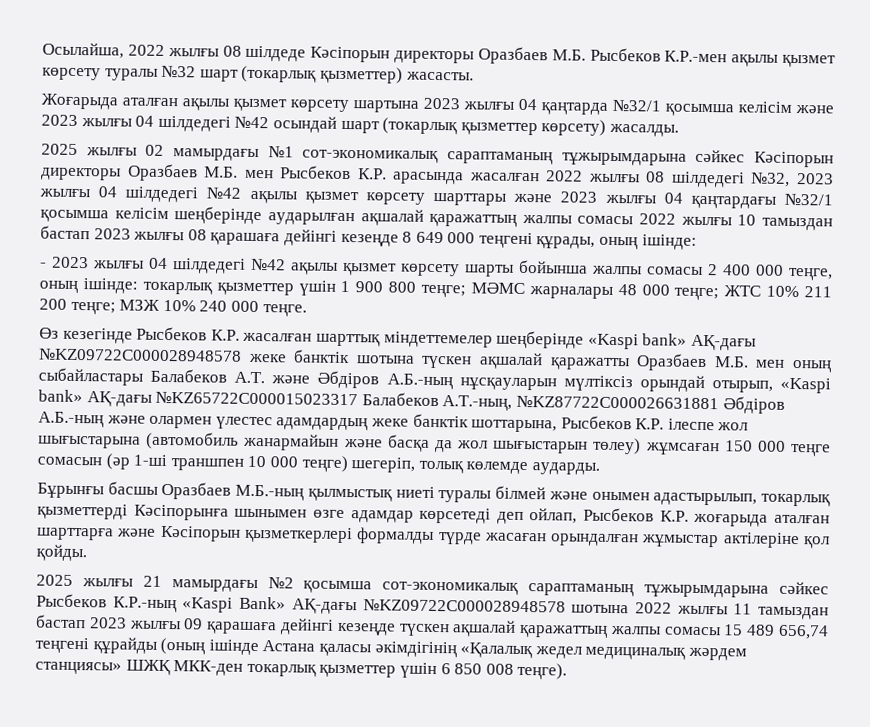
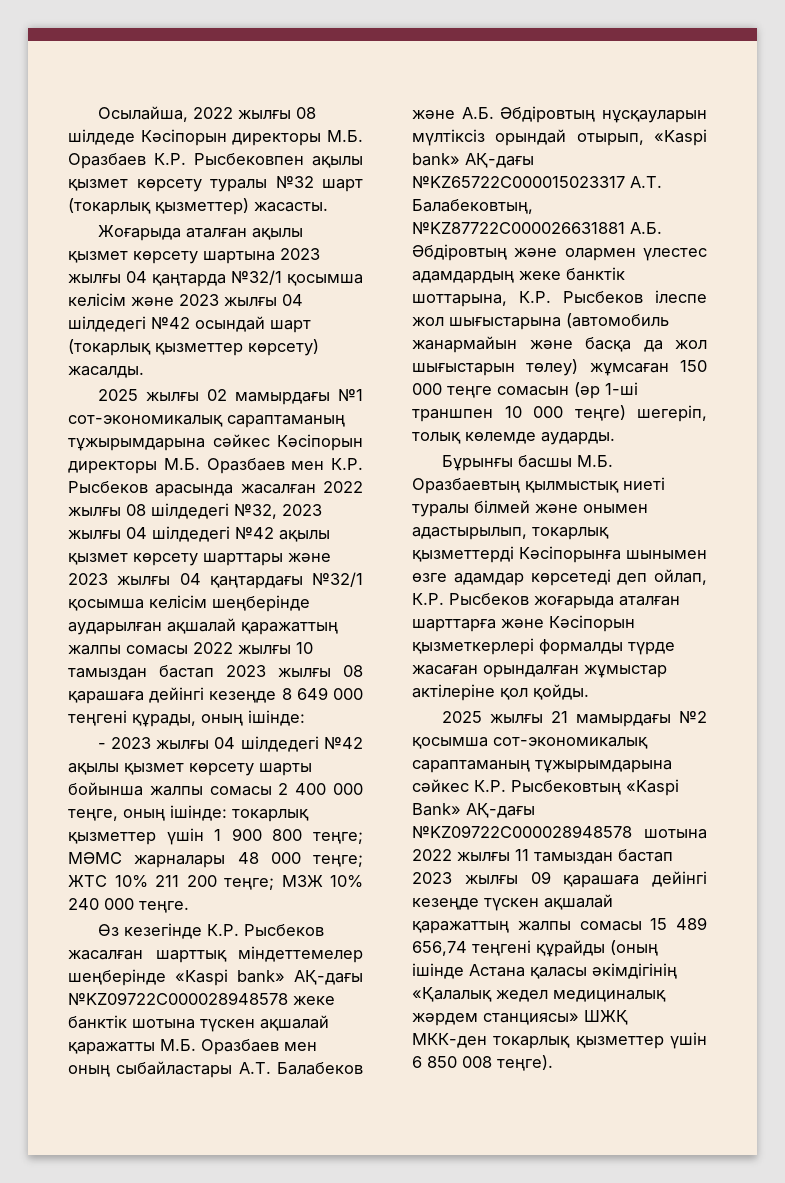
- Осылайша, 2022 жылғы 08 шілдеде Кәсіпорын директоры Оразбаев М.Б. Рысбеков К.Р.-мен ақылы қызмет көрсету туралы №32 шарт (токарлық қызметтер) жасасты.
+ Осылайша, 2022 жылғы 08 шілдеде Кәсіпорын директоры М.Б. Оразбаев К.Р. Рысбековпен ақылы қызмет көрсету туралы №32 шарт (токарлық қызметтер) жасасты.
- 2025 жылғы 02 мамырдағы №1 сот-экономикалық сараптаманың тұжырымдарына сәйкес Кәсіпорын директоры Оразбаев М.Б. мен Рысбеков К.Р. арасында жасалған 2022 жылғы 08 шілдедегі №32, 2023 жылғы 04 шілдедегі №42 ақылы қызмет көрсету шарттары және 2023 жылғы 04 қаңтардағы №32/1 қосымша келісім шеңберінде аударылған ақшалай қаражаттың жалпы сомасы 2022 жылғы 10 тамыздан бастап 2023 жылғы 08 қарашаға дейінгі кезеңде 8 649 000 теңгені құрады, оның ішінде:
+ 2025 жылғы 02 мамырдағы №1 сот-экономикалық сараптаманың тұжырымдарына сәйкес Кәсіпорын директоры М.Б. Оразбаев мен К.Р. Рысбеков арасында жасалған 2022 жылғы 08 шілдедегі №32, 2023 жылғы 04 шілдедегі №42 ақылы қызмет көрсету шарттары және 2023 жылғы 04 қаңтардағы №32/1 қосымша келісім шеңберінде аударылған ақшалай қаражаттың жалпы сомасы 2022 жылғы 10 тамыздан бастап 2023 жылғы 08 қарашаға дейінгі кезеңде 8 649 000 теңгені құрады, оның ішінде:
- Өз кезегінде Рысбеков К.Р. жасалған шарттық міндеттемелер шеңберінде «Kaspi bank» АҚ-дағы №KZ09722C000028948578 жеке банктік шотына түскен ақшалай қаражатты Оразбаев М.Б. мен оның сыбайластары Балабеков А.Т. және Әбдіров А.Б.-ның нұсқауларын мүлтіксіз орындай отырып, «Kaspi bank» АҚ-дағы №KZ65722C000015023317 Балабеков А.Т.-ның, №KZ87722C000026631881 Әбдіров А.Б.-ның және олармен үлестес адамдардың жеке банктік шоттарына, Рысбеков К.Р. ілеспе жол шығыстарына (автомобиль жанармайын және басқа да жол шығыстарын төлеу) жұмсаған 150 000 теңге сомасын (әр 1-ші траншпен 10 000 теңге) шегеріп, толық көлемде аударды.
+ Өз кезегінде К.Р. Рысбеков жасалған шарттық міндеттемелер шеңберінде «Kaspi bank» АҚ-дағы №KZ09722C000028948578 жеке банктік шотына түскен ақшалай қаражатты М.Б. Оразбаев мен оның сыбайластары А.Т. Балабеков және А.Б. Әбдіровтың нұсқауларын мүлтіксіз орындай отырып, «Kaspi bank» АҚ-дағы №KZ65722C000015023317 А.Т. Балабековтың, №KZ87722C000026631881 А.Б. Әбдіровтың және олармен үлестес адамдардың жеке банктік шоттарына, К.Р. Рысбеков ілеспе жол шығыстарына (автомобиль жанармайын және басқа да жол шығыстарын төлеу) жұмсаған 150 000 теңге сомасын (әр 1-ші траншпен 10 000 теңге) шегеріп, толық көлемде аударды.
- Бұрынғы басшы Оразбаев М.Б.-ның қылмыстық ниеті туралы білмей және онымен адастырылып, токарлық қызметтерді Кәсіпорынға шынымен өзге адамдар көрсетеді деп ойлап, Рысбеков К.Р. жоғарыда аталған шарттарға және Кәсіпорын қызметкерлері формалды түрде жасаған орындалған жұмыстар актілеріне қол қойды.
+ Бұрынғы басшы М.Б. Оразбаевтың қылмыстық ниеті туралы білмей және онымен адастырылып, токарлық қызметтерді Кәсіпорынға шынымен өзге адамдар көрсетеді деп ойлап, К.Р. Рысбеков жоғарыда аталған шарттарға және Кәсіпорын қызметкерлері формалды түрде жасаған орындалған жұмыстар актілеріне қол қойды.
- 2025 жылғы 21 мамырдағы №2 қосымша сот-экономикалық сараптаманың тұжырымдарына сәйкес Рысбеков К.Р.-ның «Kaspi Bank» АҚ-дағы №KZ09722C000028948578 шотына 2022 жылғы 11 тамыздан бастап 2023 жылғы 09 қарашаға дейінгі кезеңде түскен ақшалай қаражаттың жалпы сомасы 15 489 656,74 теңгені құрайды (оның ішінде Астана қаласы әкімдігінің «Қалалық жедел медициналық жәрдем станциясы» ШЖҚ МКК-ден токарлық қызметтер үшін 6 850 008 теңге).
+ 2025 жылғы 21 мамырдағы №2 қосымша сот-экономикалық сараптаманың тұжырымдарына сәйкес К.Р. Рысбековтың «Kaspi Bank» АҚ-дағы №KZ09722C000028948578 шотына 2022 жылғы 11 тамыздан бастап 2023 жылғы 09 қарашаға дейінгі кезеңде түскен ақшалай қаражаттың жалпы сомасы 15 489 656,74 теңгені құрайды (оның ішінде Астана қаласы әкімдігінің «Қалалық жедел медициналық жәрдем станциясы» ШЖҚ МКК-ден токарлық қызметтер үшін 6 850 008 теңге).

